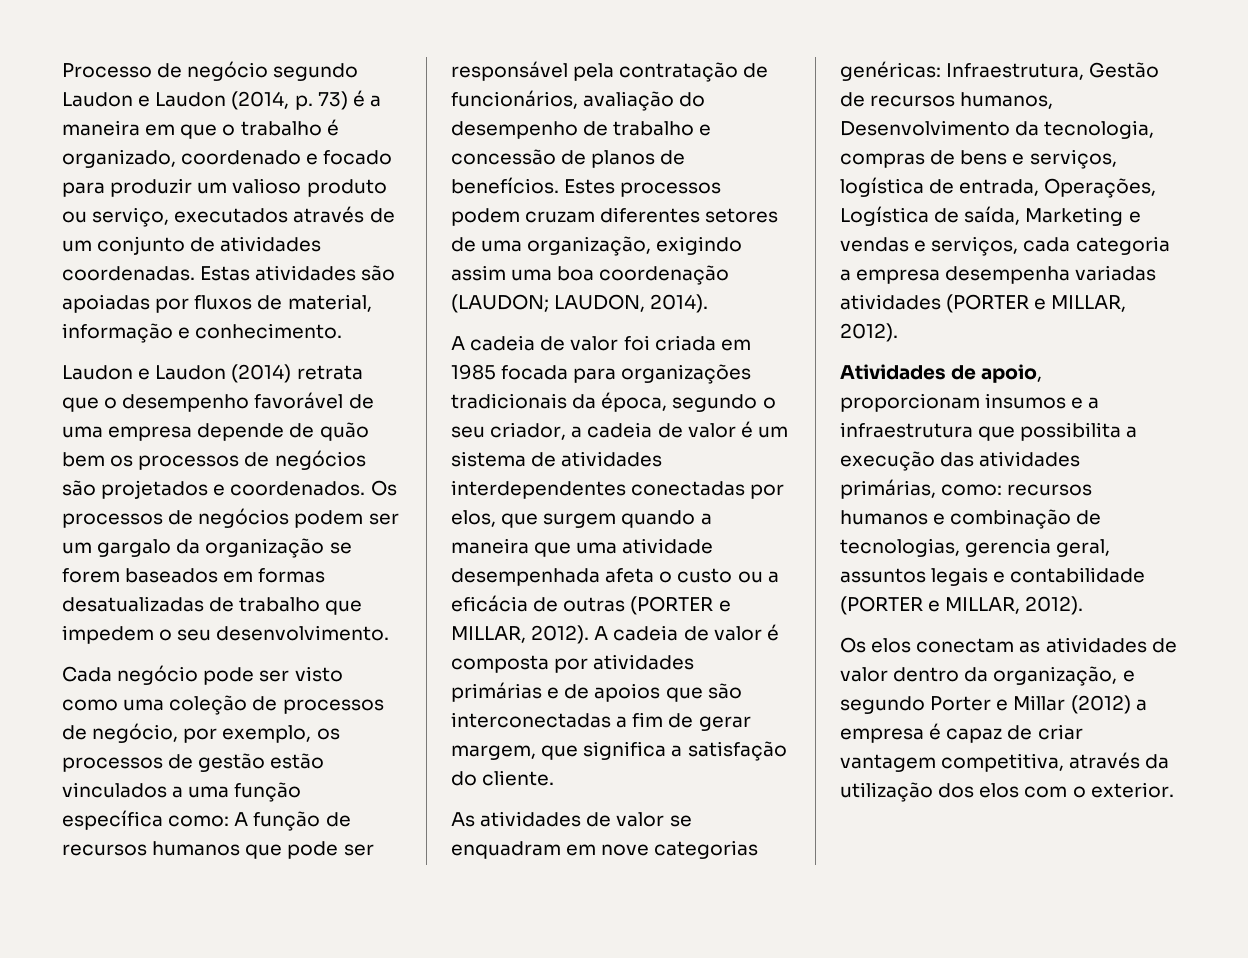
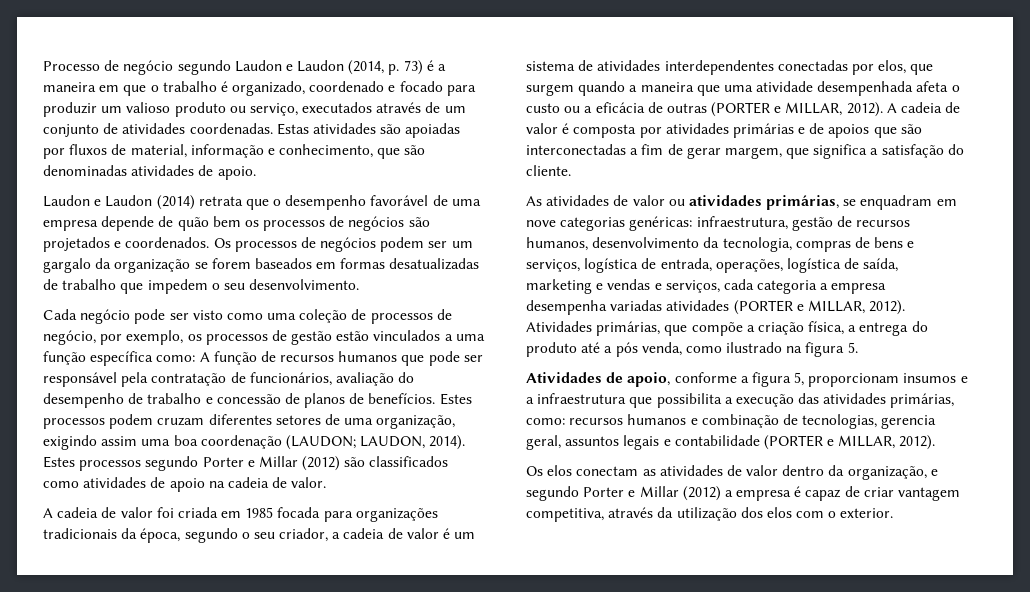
- Estas atividades são apoiadas por fluxos de material, informação e conhecimento.
+ Estas atividades são apoiadas por fluxos de material, informação e conhecimento, que são denominadas atividades de apoio.
+ Estes processos segundo Porter e Millar (2012) são classificados como atividades de apoio na cadeia de valor.
- As atividades de valor se enquadram em nove categorias genéricas: Infraestrutura, Gestão de recursos humanos, Desenvolvimento da tecnologia, compras de bens e serviços, logística de entrada, Operações, Logística de saída, Marketing e vendas e serviços, cada categoria a empresa desempenha variadas atividades (PORTER e MILLAR, 2012).
+ As atividades de valor ou atividades primárias, se enquadram em nove categorias genéricas: infraestrutura, gestão de recursos humanos, desenvolvimento da tecnologia, compras de bens e serviços, logística de entrada, operações, logística de saída, marketing e vendas e serviços, cada categoria a empresa desempenha variadas atividades (PORTER e MILLAR, 2012). Atividades primárias, que compõe a criação física, a entrega do produto até a pós venda, como ilustrado na figura 5.
- Atividades de apoio, proporcionam insumos e a infraestrutura que possibilita a execução das atividades primárias, como: recursos humanos e combinação de tecnologias, gerencia geral, assuntos legais e contabilidade (PORTER e MILLAR, 2012).
+ Atividades de apoio, conforme a figura 5, proporcionam insumos e a infraestrutura que possibilita a execução das atividades primárias, como: recursos humanos e combinação de tecnologias, gerencia geral, assuntos legais e contabilidade (PORTER e MILLAR, 2012).

